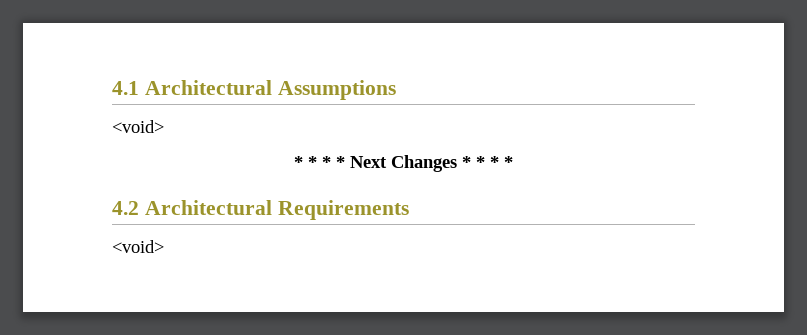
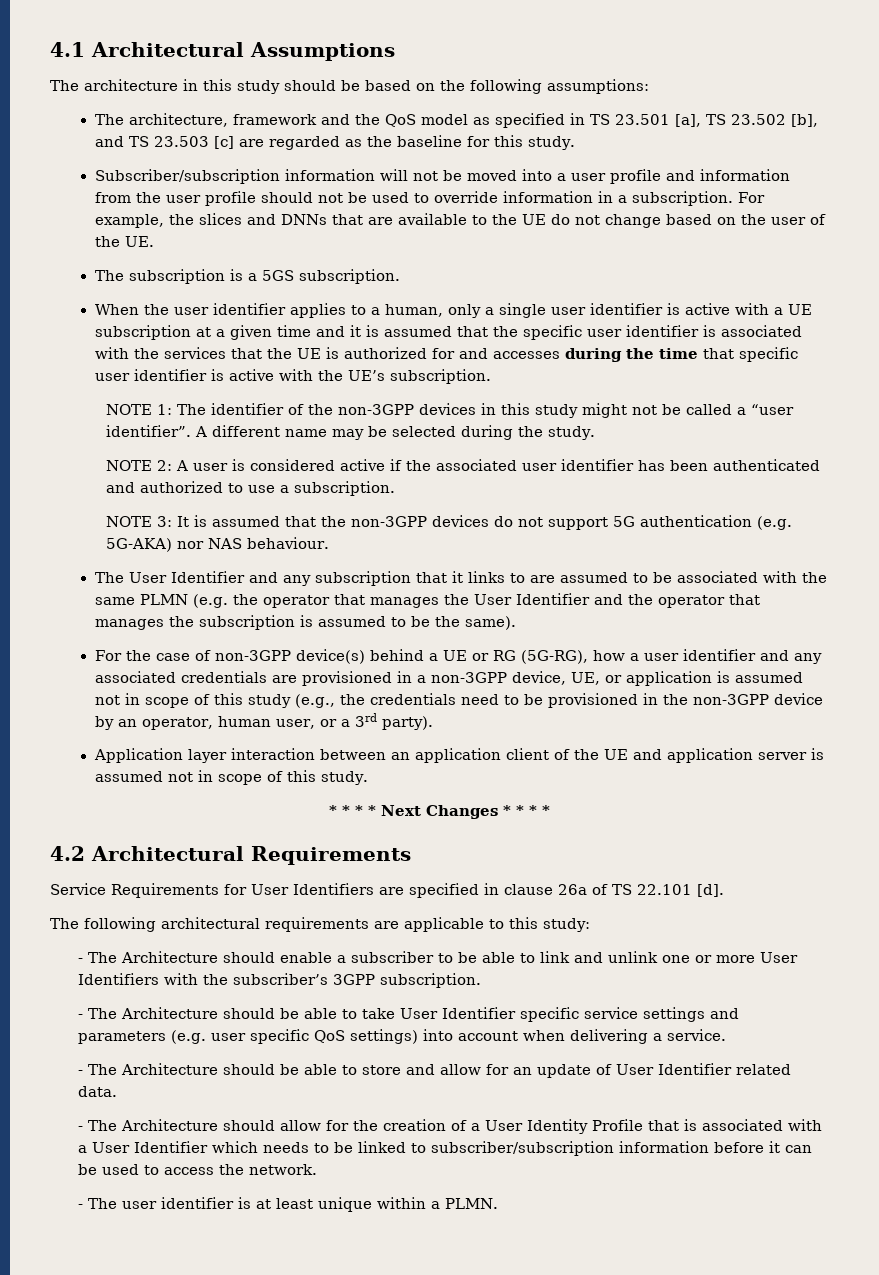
  4.1 Architectural Assumptions
- <void>
+ The architecture in this study should be based on the following assumptions:
+ The architecture, framework and the QoS model as specified in TS 23.501 [a], TS 23.502 [b], and TS 23.503 [c] are regarded as the baseline for this study.
+ Subscriber/subscription information will not be moved into a user profile and information from the user profile should not be used to override information in a subscription. For example, the slices and DNNs that are available to the UE do not change based on the user of the UE.
+ The subscription is a 5GS subscription.
+ When the user identifier applies to a human, only a single user identifier is active with a UE subscription at a given time and it is assumed that the specific user identifier is associated with the services that the UE is authorized for and accesses during the time that specific user identifier is active with the UE’s subscription.
+ NOTE 1: The identifier of the non-3GPP devices in this study might not be called a “user identifier”. A different name may be selected during the study.
+ NOTE 2: A user is considered active if the associated user identifier has been authenticated and authorized to use a subscription.
+ NOTE 3: It is assumed that the non-3GPP devices do not support 5G authentication (e.g. 5G-AKA) nor NAS behaviour.
+ The User Identifier and any subscription that it links to are assumed to be associated with the same PLMN (e.g. the operator that manages the User Identifier and the operator that manages the subscription is assumed to be the same).
+ For the case of non-3GPP device(s) behind a UE or RG (5G-RG), how a user identifier and any associated credentials are provisioned in a non-3GPP device, UE, or application is assumed not in scope of this study (e.g., the credentials need to be provisioned in the non-3GPP device by an operator, human user, or a 3rd party).
+ Application layer interaction between an application client of the UE and application server is assumed not in scope of this study.
  4.2 Architectural Requirements
- <void>
+ Service Requirements for User Identifiers are specified in clause 26a of TS 22.101 [d].
+ The following architectural requirements are applicable to this study:
+ - The Architecture should enable a subscriber to be able to link and unlink one or more User Identifiers with the subscriber’s 3GPP subscription.
+ - The Architecture should be able to take User Identifier specific service settings and parameters (e.g. user specific QoS settings) into account when delivering a service.
+ - The Architecture should be able to store and allow for an update of User Identifier related data.
+ - The Architecture should allow for the creation of a User Identity Profile that is associated with a User Identifier which needs to be linked to subscriber/subscription information before it can be used to access the network.
+ - The user identifier is at least unique within a PLMN.

